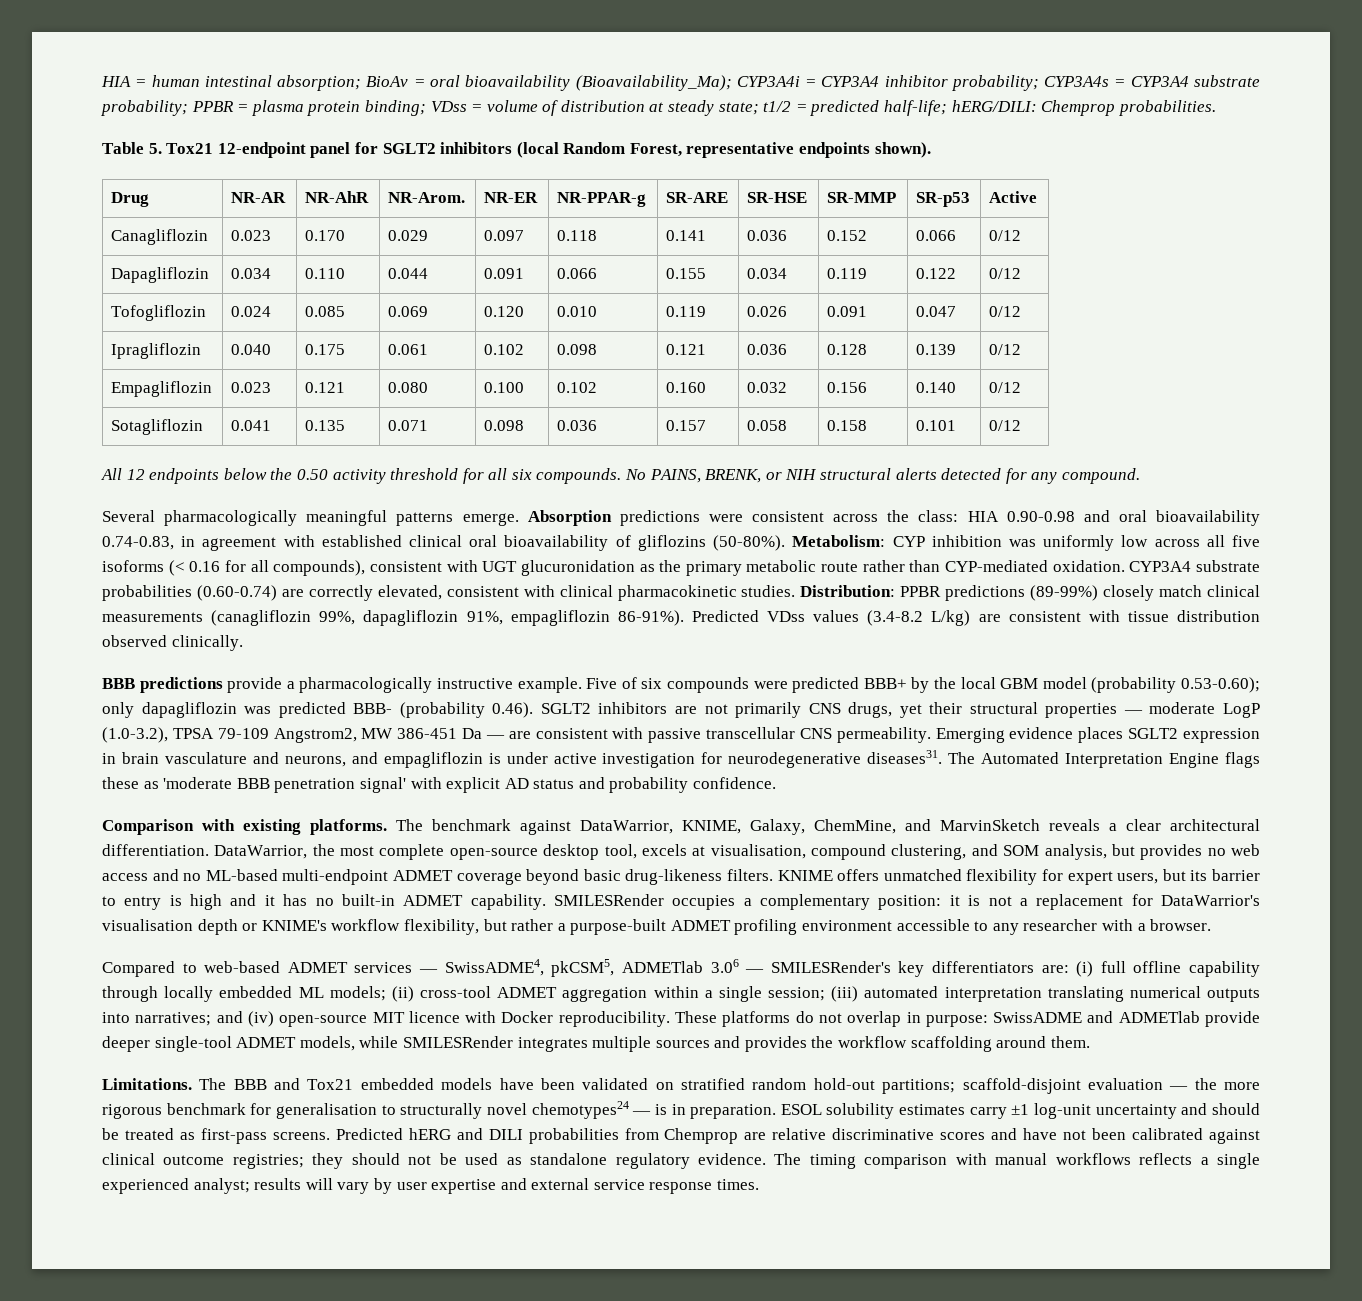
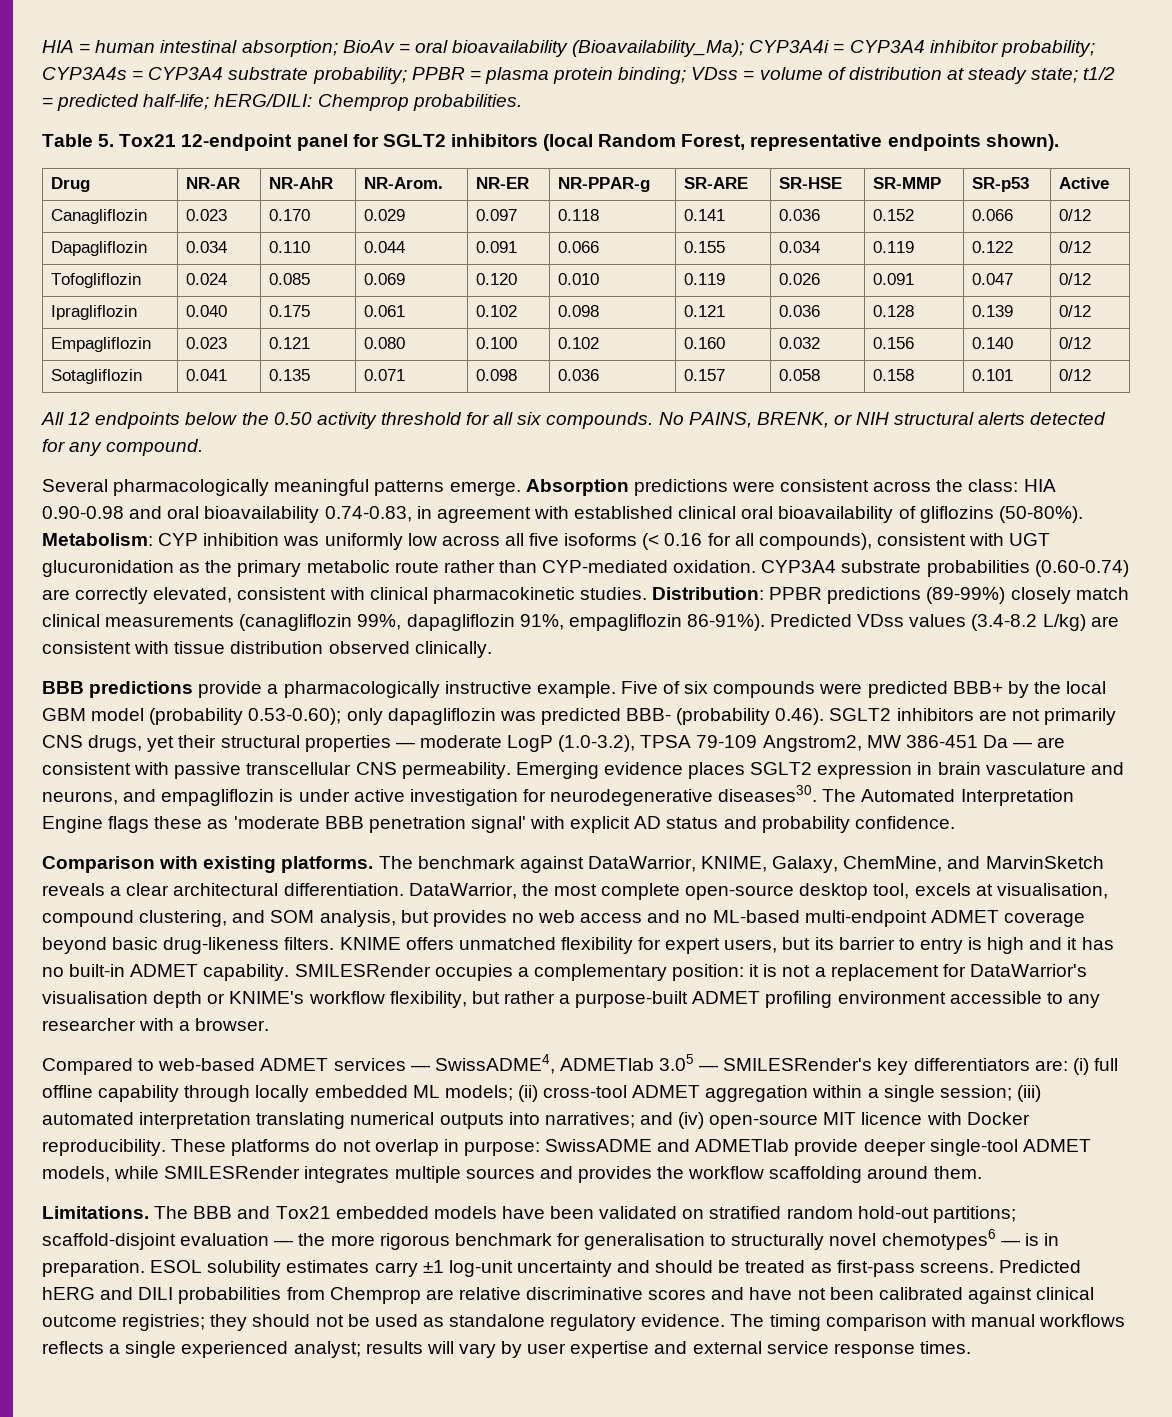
- Emerging evidence places SGLT2 expression in brain vasculature and neurons, and empagliflozin is under active investigation for neurodegenerative diseases31.
+ Emerging evidence places SGLT2 expression in brain vasculature and neurons, and empagliflozin is under active investigation for neurodegenerative diseases30.
- Compared to web-based ADMET services — SwissADME4, pkCSM5, ADMETlab 3.06 — SMILESRender's key differentiators are: (i) full offline capability through locally embedded ML models; (ii) cross-tool ADMET aggregation within a single session; (iii) automated interpretation translating numerical outputs into narratives; and (iv) open-source MIT licence with Docker reproducibility.
+ Compared to web-based ADMET services — SwissADME4, ADMETlab 3.05 — SMILESRender's key differentiators are: (i) full offline capability through locally embedded ML models; (ii) cross-tool ADMET aggregation within a single session; (iii) automated interpretation translating numerical outputs into narratives; and (iv) open-source MIT licence with Docker reproducibility.
- The BBB and Tox21 embedded models have been validated on stratified random hold-out partitions; scaffold-disjoint evaluation — the more rigorous benchmark for generalisation to structurally novel chemotypes24 — is in preparation.
+ The BBB and Tox21 embedded models have been validated on stratified random hold-out partitions; scaffold-disjoint evaluation — the more rigorous benchmark for generalisation to structurally novel chemotypes6 — is in preparation.

